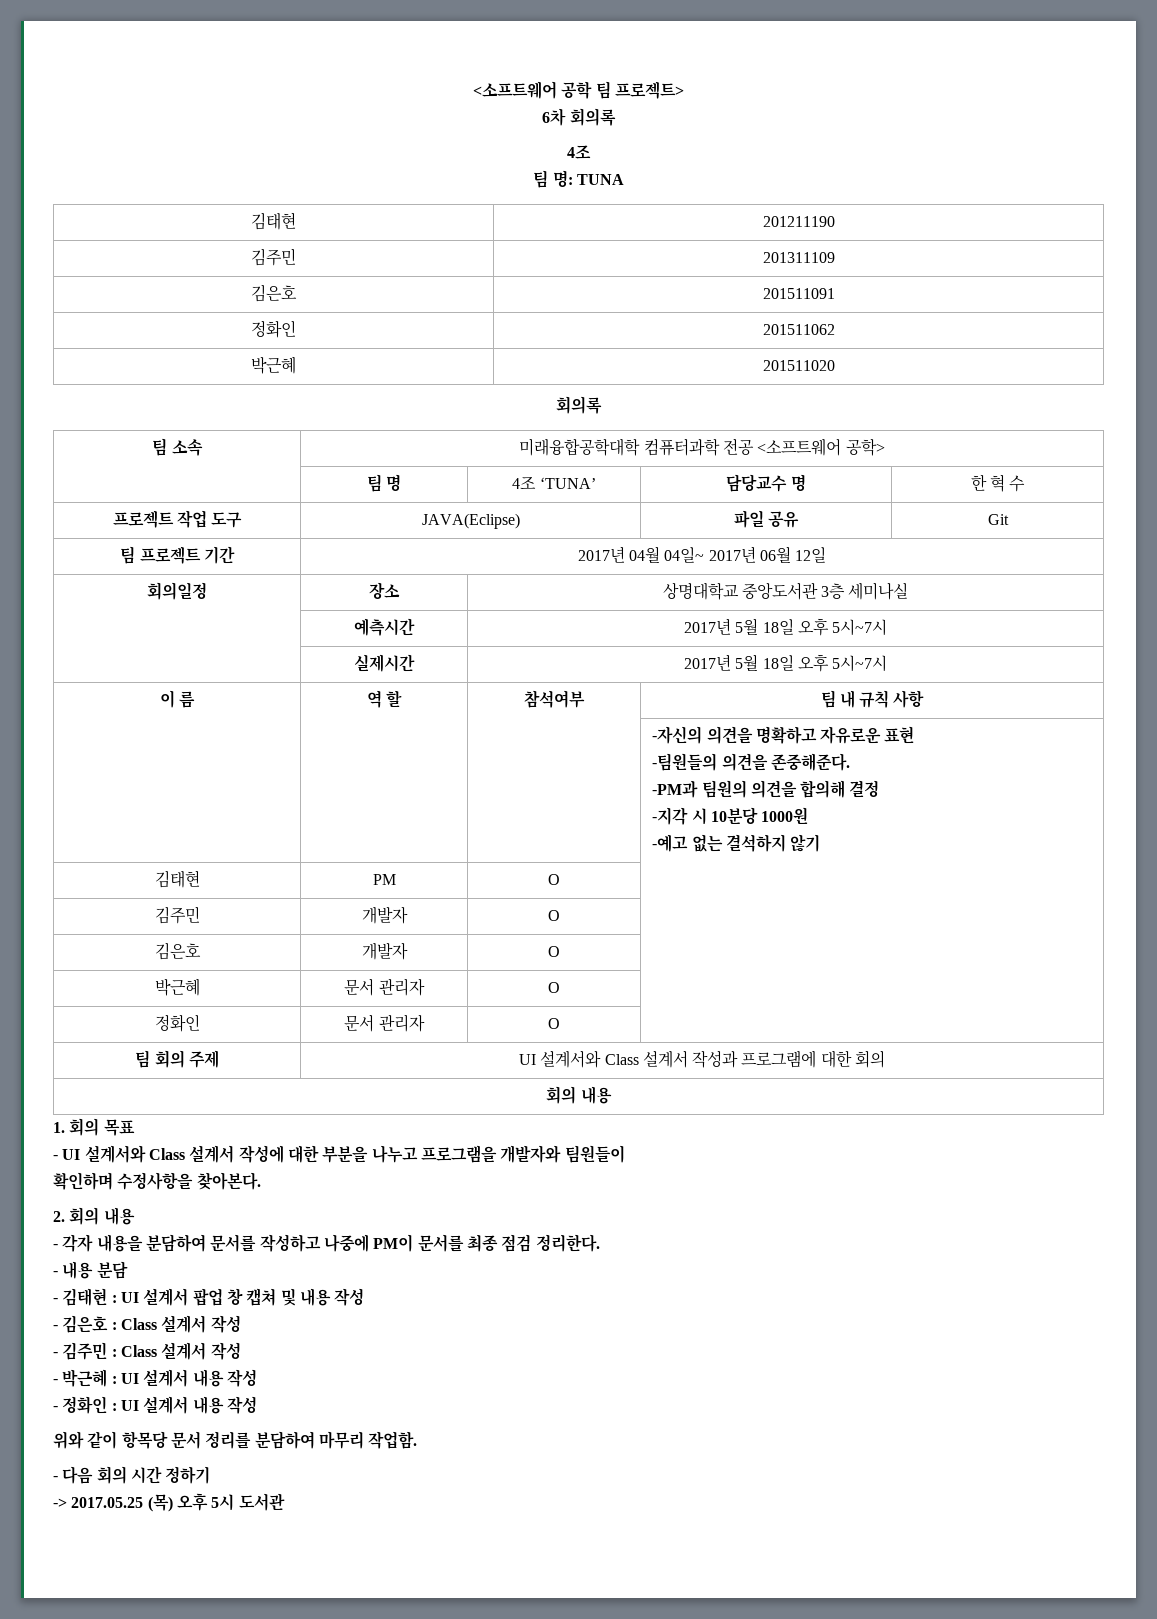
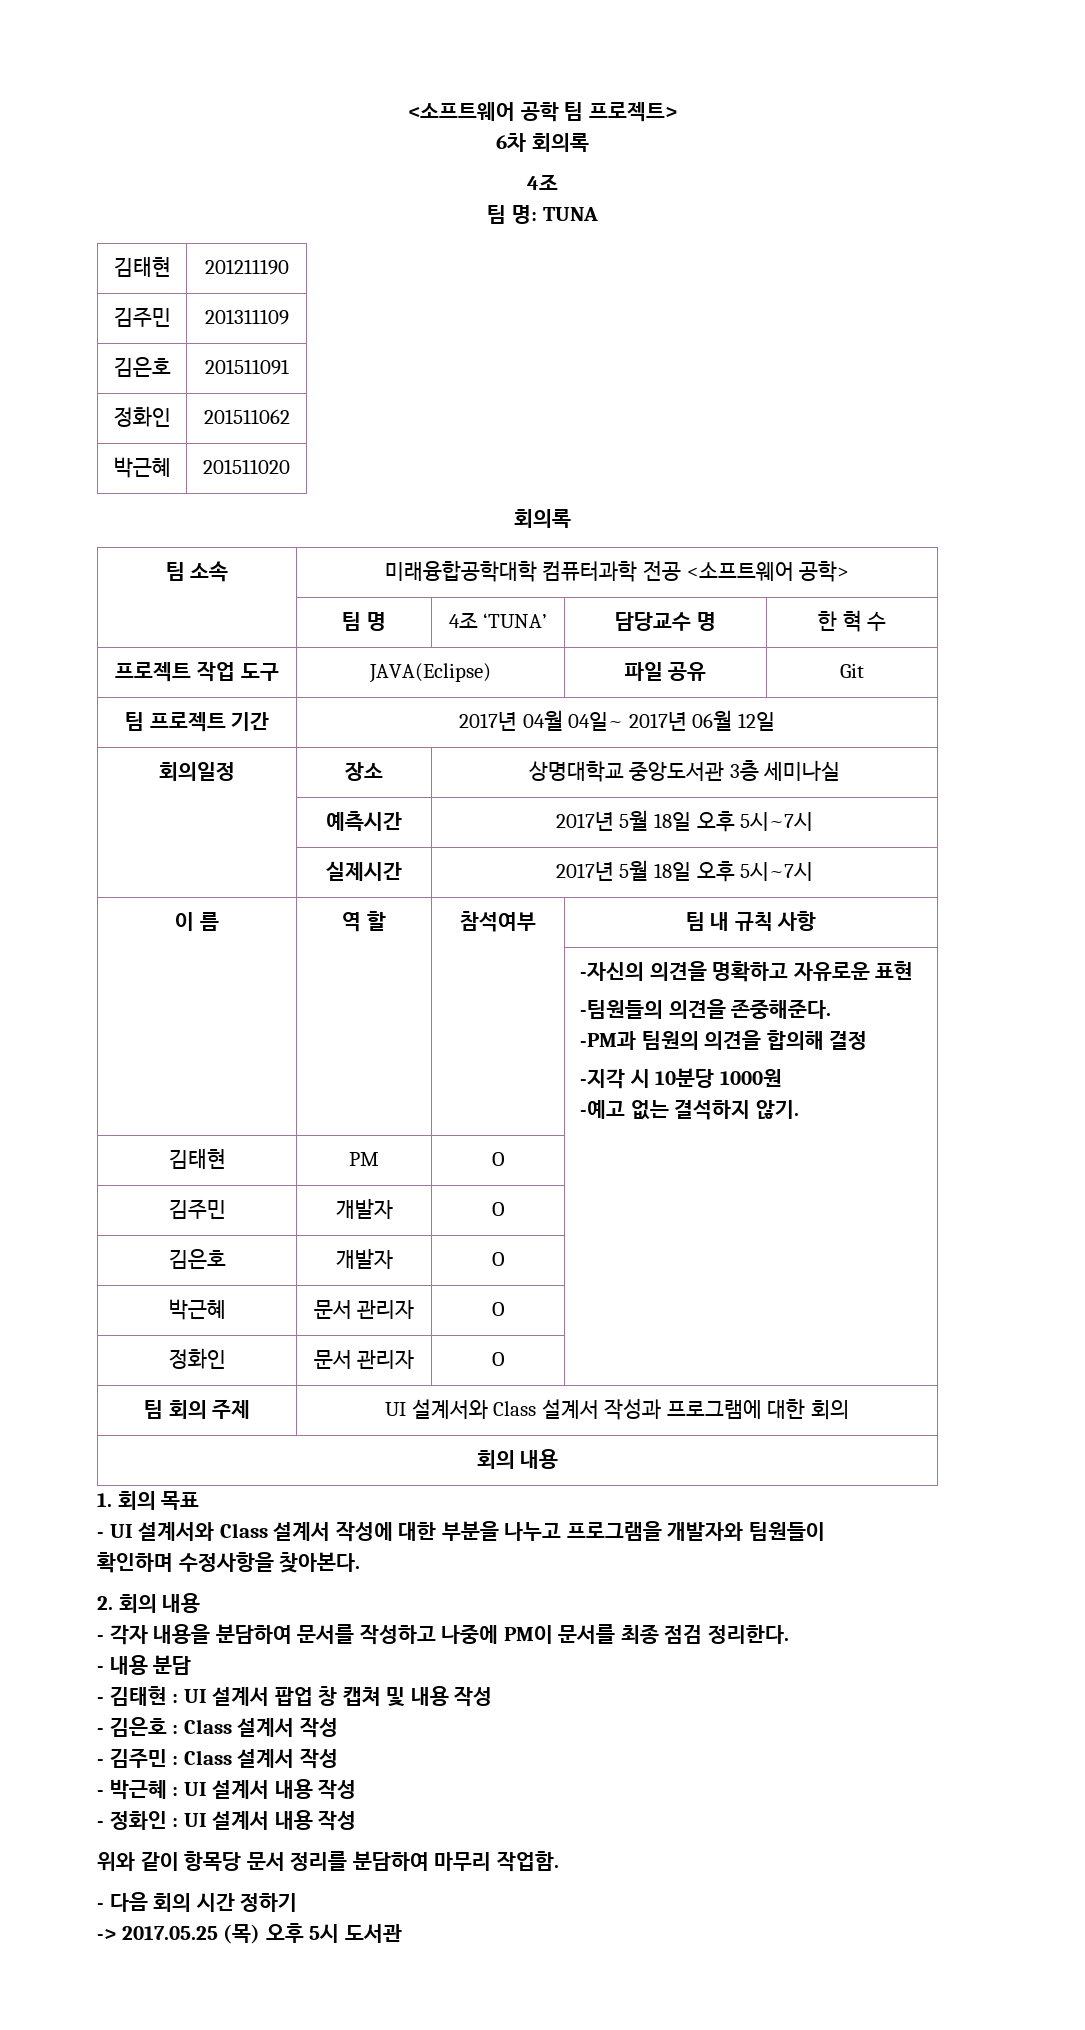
  | | | -자신의 의견을 명확하고 자유로운 표현
  -팀원들의 의견을 존중해준다.
  -PM과 팀원의 의견을 합의해 결정
  -지각 시 10분당 1000원
- -예고 없는 결석하지 않기
+ -예고 없는 결석하지 않기.

